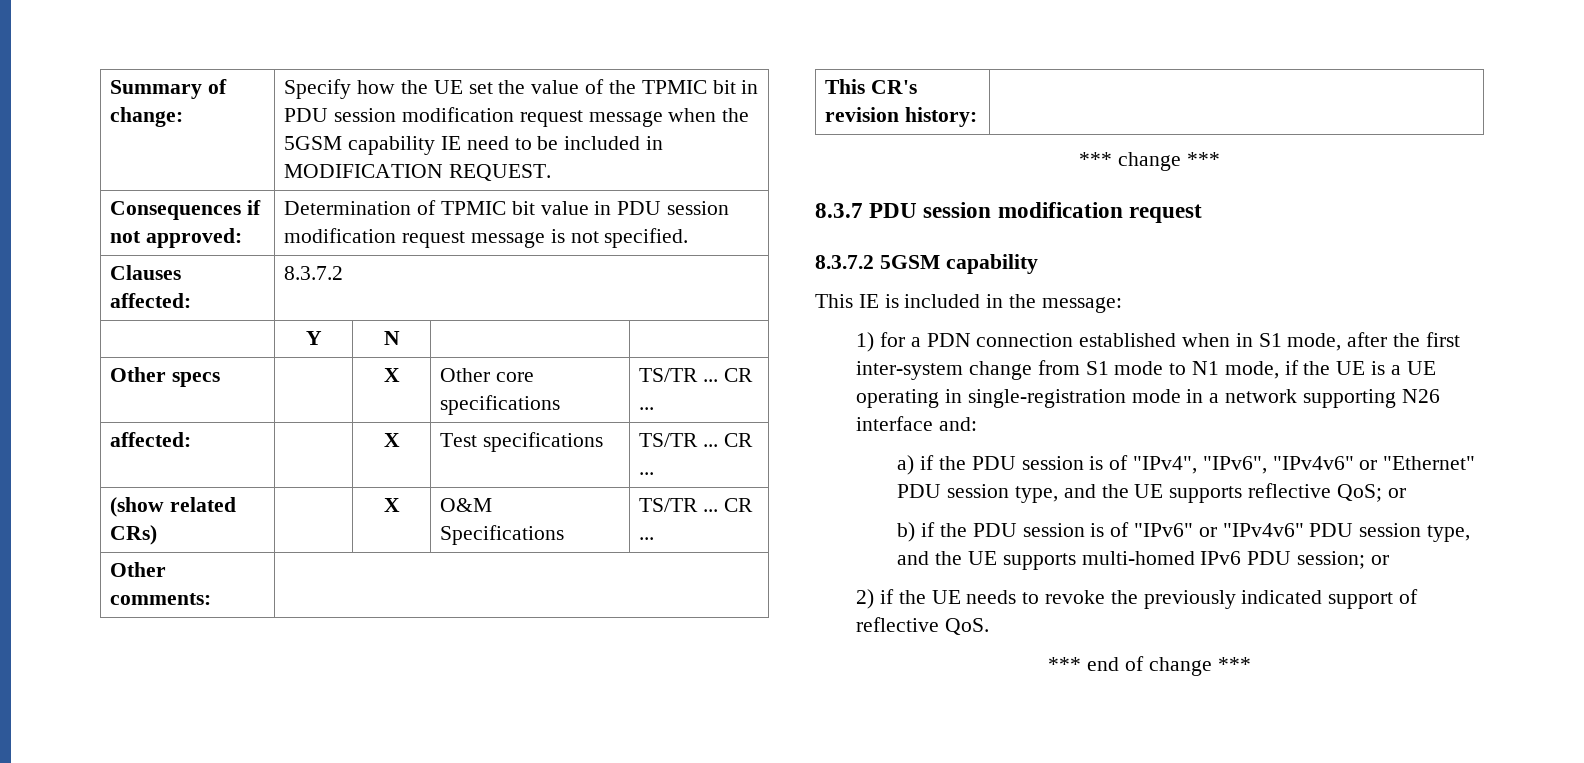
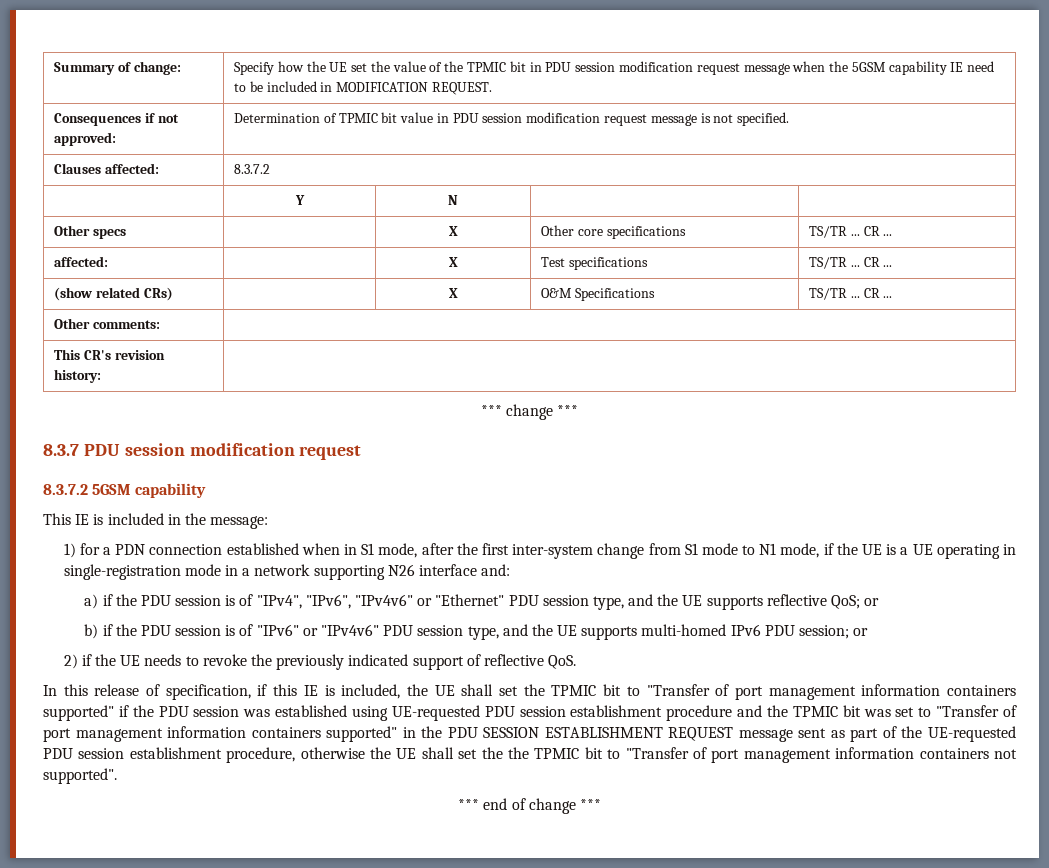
+ In this release of specification, if this IE is included, the UE shall set the TPMIC bit to "Transfer of port management information containers supported" if the PDU session was established using UE-requested PDU session establishment procedure and the TPMIC bit was set to "Transfer of port management information containers supported" in the PDU SESSION ESTABLISHMENT REQUEST message sent as part of the UE-requested PDU session establishment procedure, otherwise the UE shall set the the TPMIC bit to "Transfer of port management information containers not supported".

